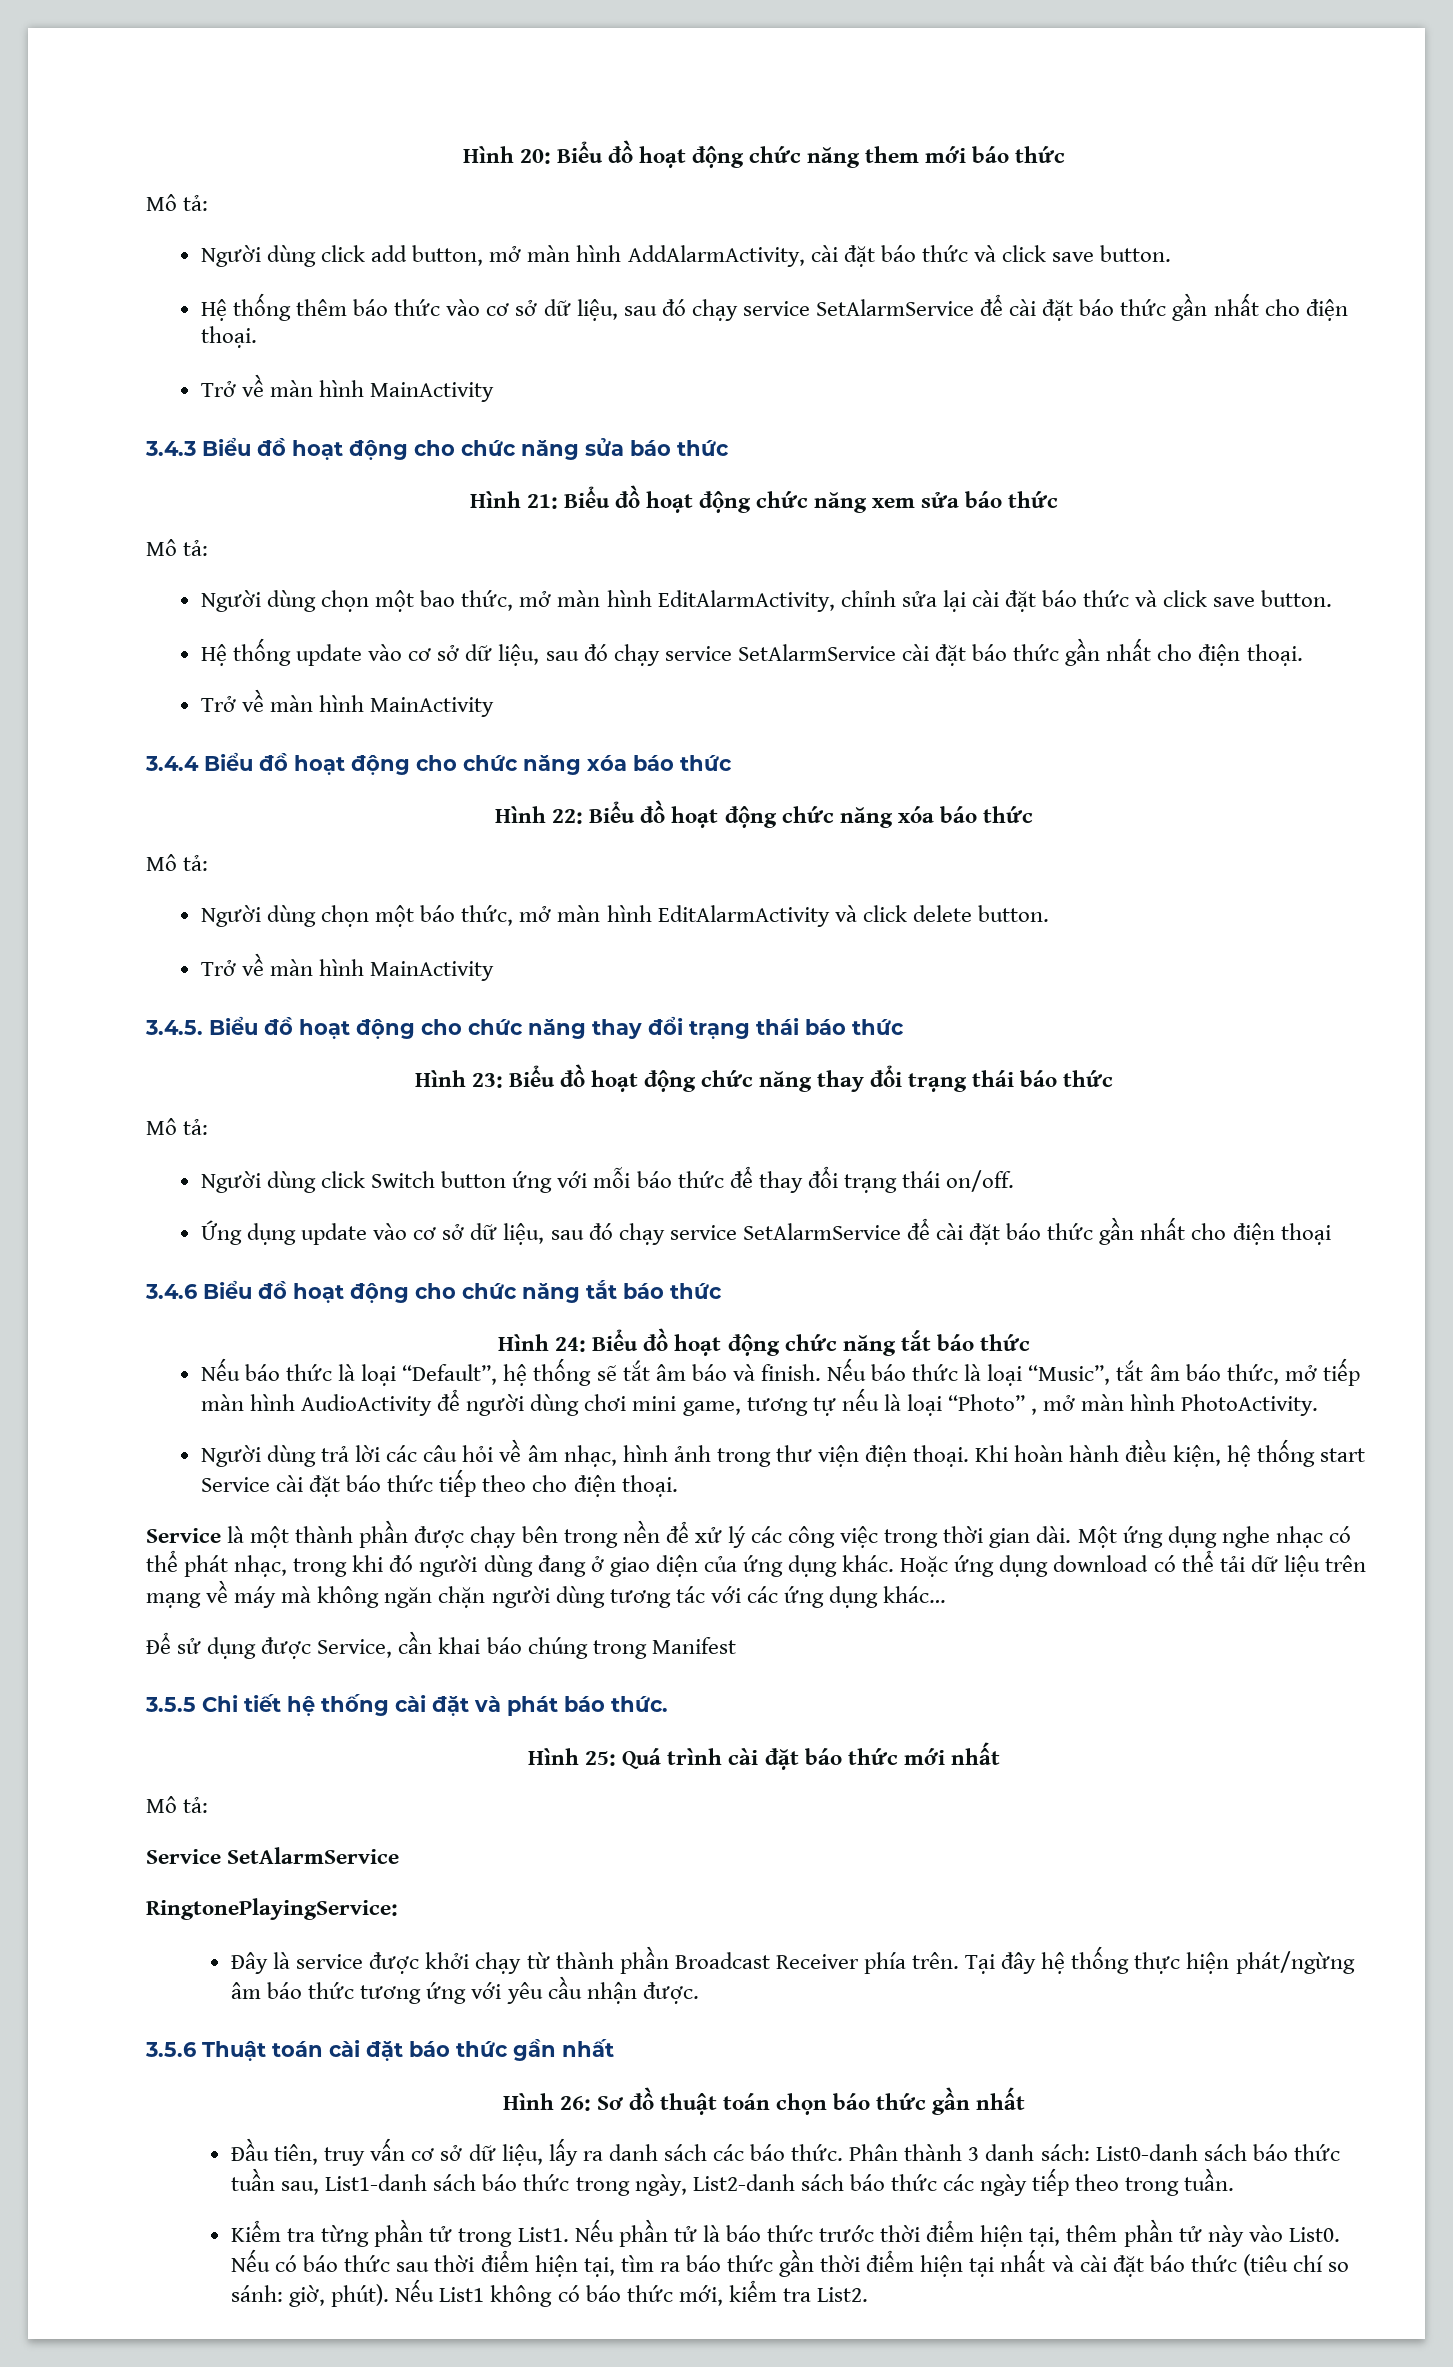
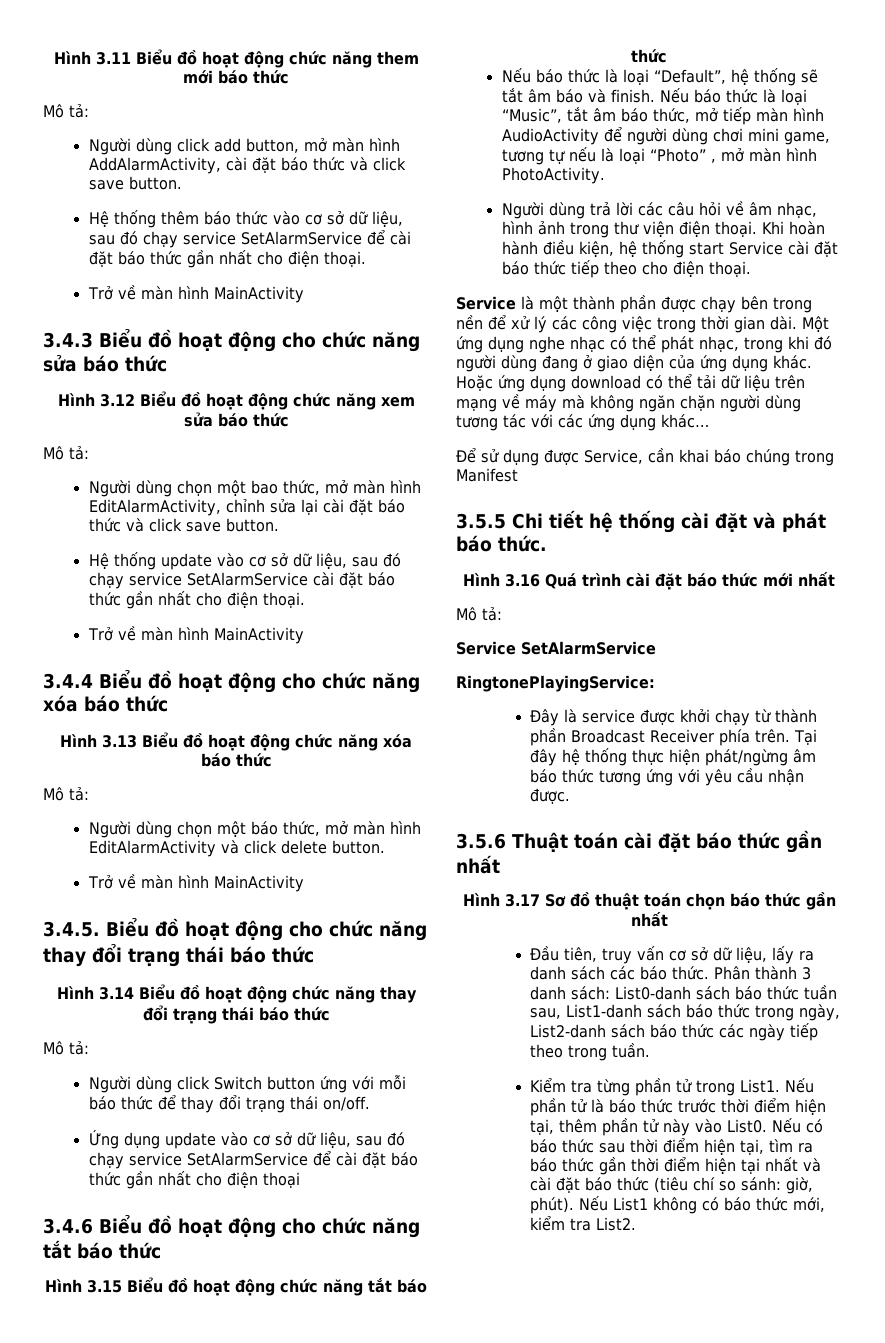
- Hình 20: Biểu đồ hoạt động chức năng them mới báo thức
+ Hình 3.11 Biểu đồ hoạt động chức năng them mới báo thức
- Hình 21: Biểu đồ hoạt động chức năng xem sửa báo thức
+ Hình 3.12 Biểu đồ hoạt động chức năng xem sửa báo thức
- Hình 22: Biểu đồ hoạt động chức năng xóa báo thức
+ Hình 3.13 Biểu đồ hoạt động chức năng xóa báo thức
- Hình 23: Biểu đồ hoạt động chức năng thay đổi trạng thái báo thức
+ Hình 3.14 Biểu đồ hoạt động chức năng thay đổi trạng thái báo thức
- Hình 24: Biểu đồ hoạt động chức năng tắt báo thức
+ Hình 3.15 Biểu đồ hoạt động chức năng tắt báo thức
- Hình 25: Quá trình cài đặt báo thức mới nhất
+ Hình 3.16 Quá trình cài đặt báo thức mới nhất
- Hình 26: Sơ đồ thuật toán chọn báo thức gần nhất
+ Hình 3.17 Sơ đồ thuật toán chọn báo thức gần nhất

